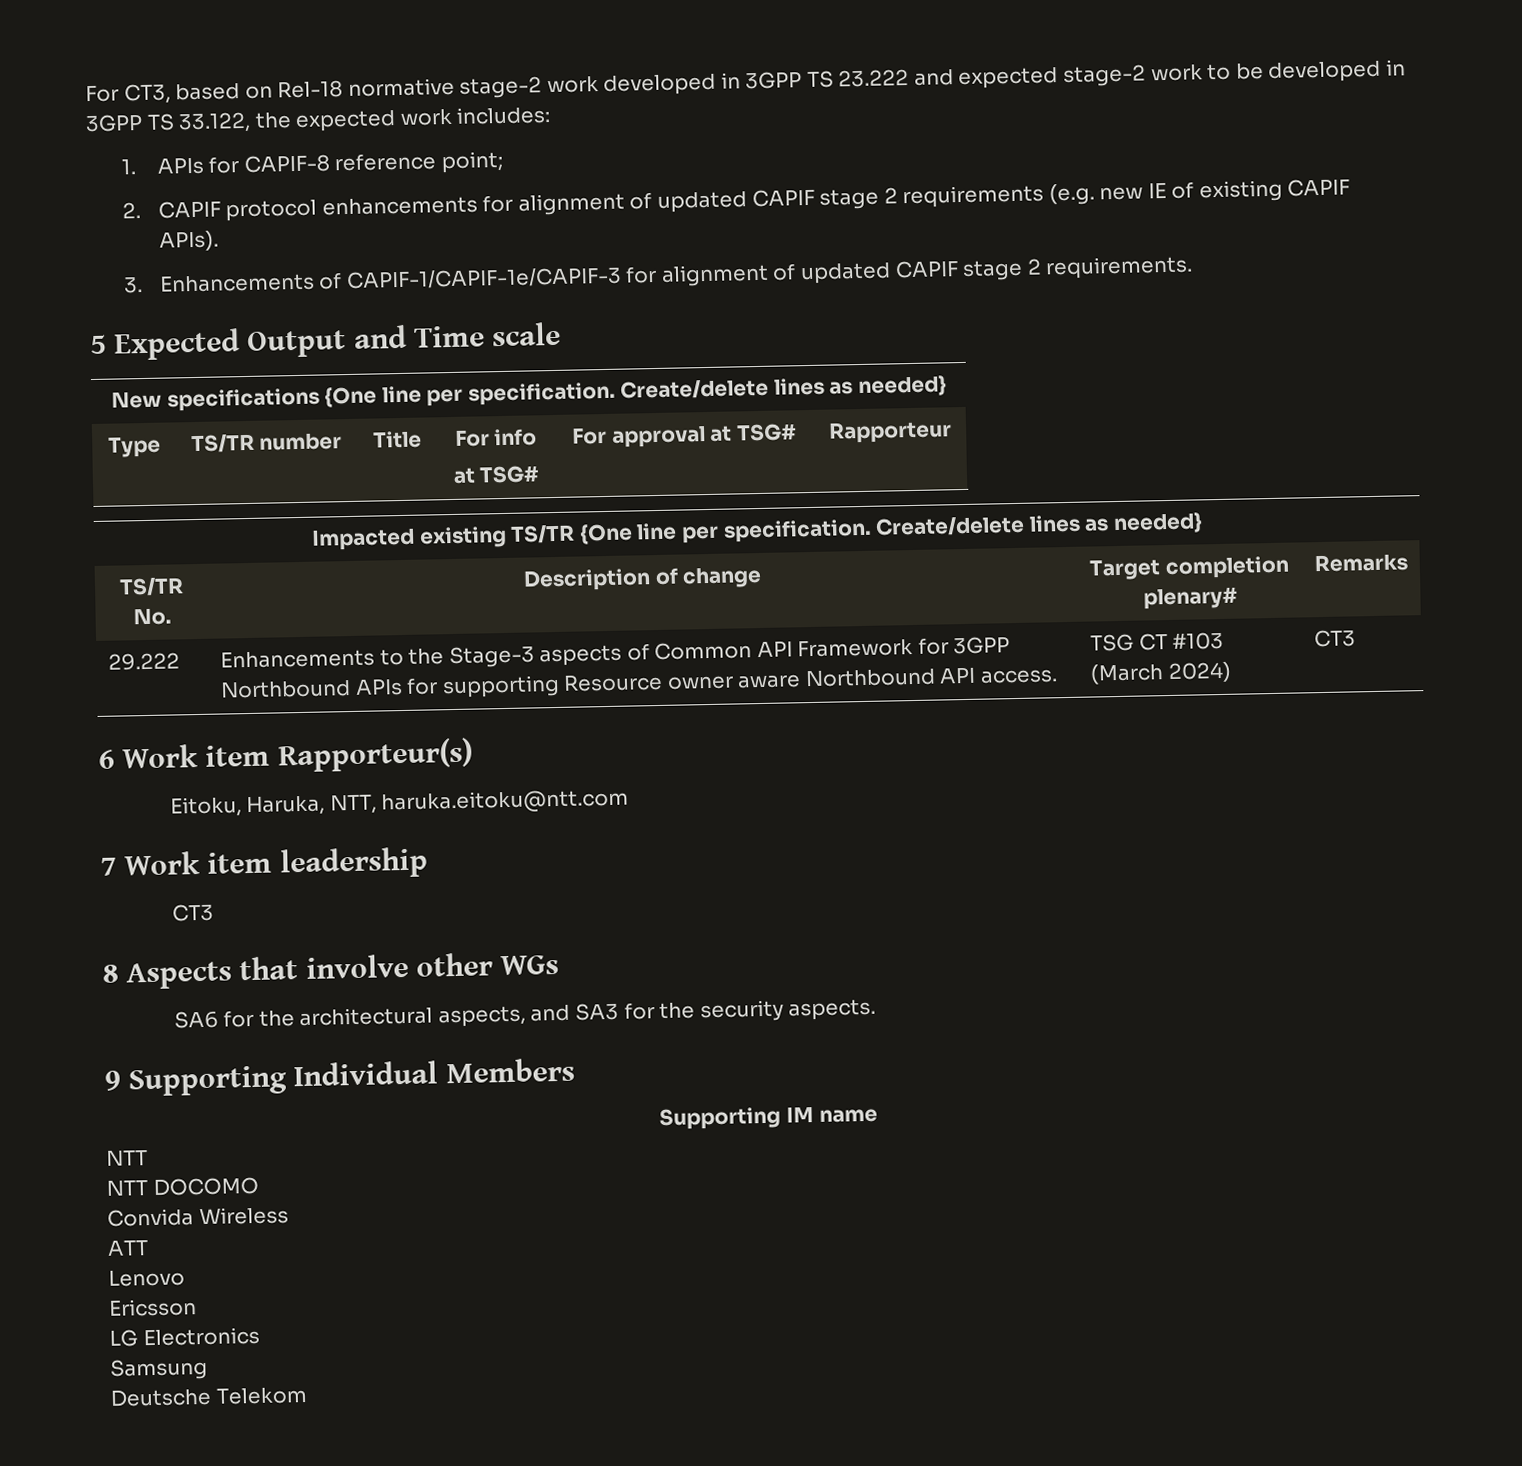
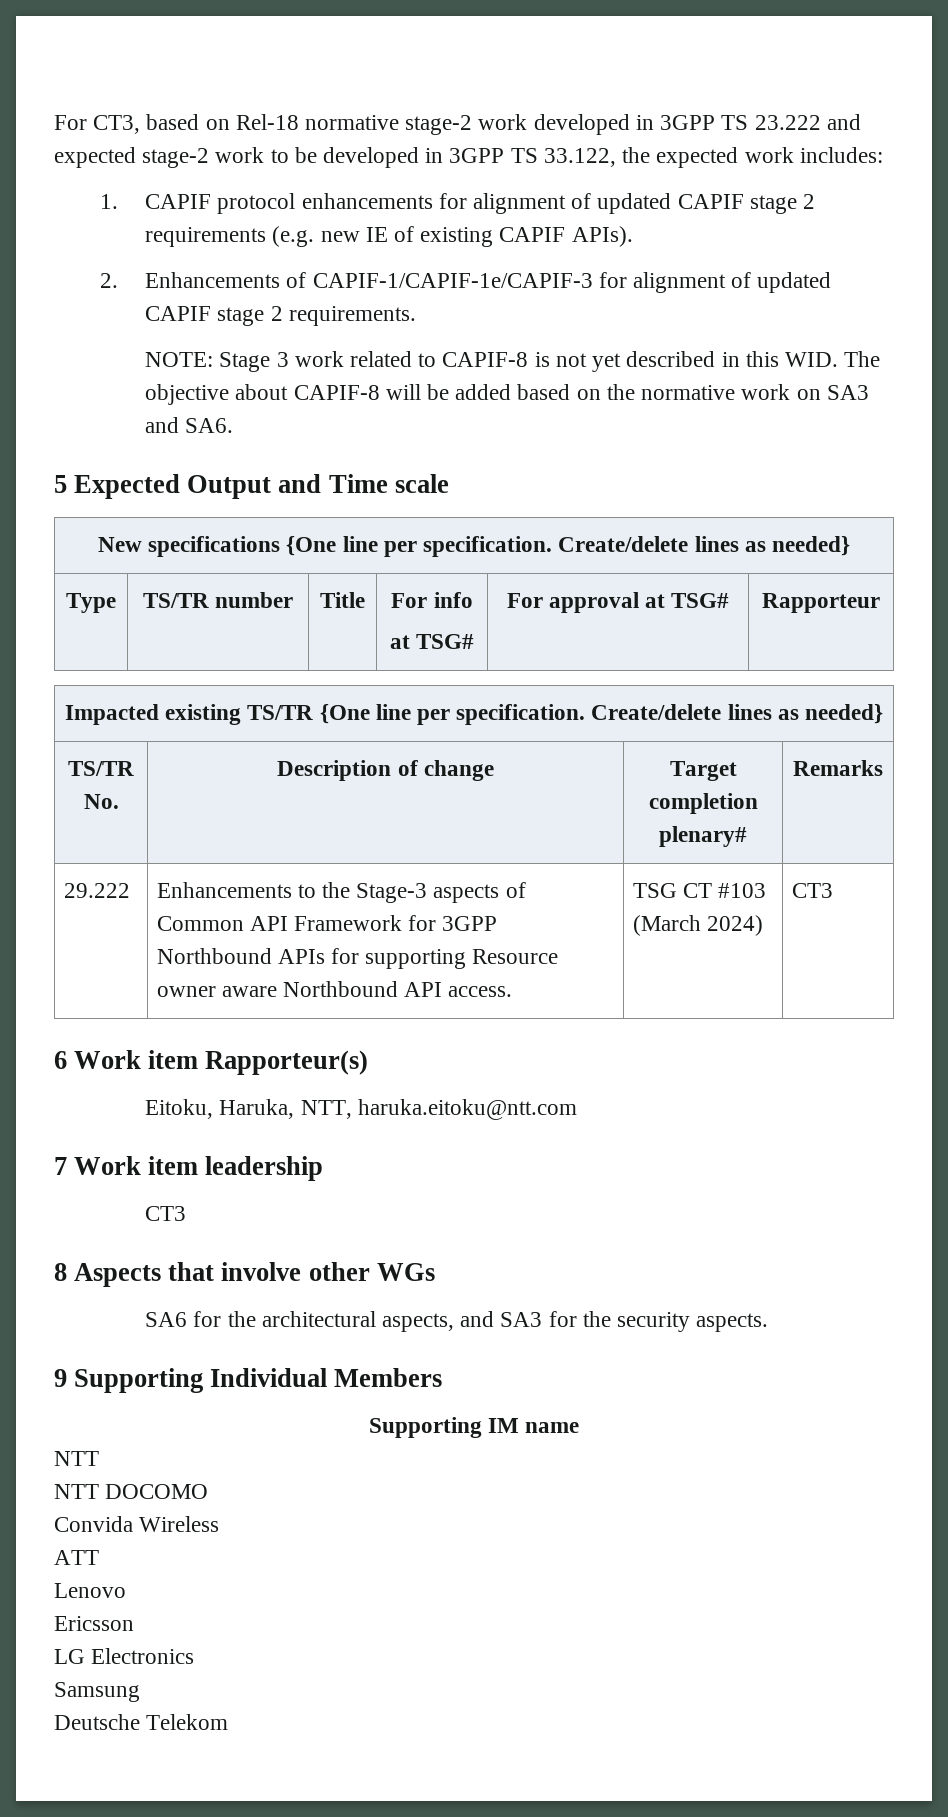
- 1. APIs for CAPIF-8 reference point;
- 2. CAPIF protocol enhancements for alignment of updated CAPIF stage 2 requirements (e.g. new IE of existing CAPIF APIs).
+ 1. CAPIF protocol enhancements for alignment of updated CAPIF stage 2 requirements (e.g. new IE of existing CAPIF APIs).
- 3. Enhancements of CAPIF-1/CAPIF-1e/CAPIF-3 for alignment of updated CAPIF stage 2 requirements.
+ 2. Enhancements of CAPIF-1/CAPIF-1e/CAPIF-3 for alignment of updated CAPIF stage 2 requirements.
+ NOTE: Stage 3 work related to CAPIF-8 is not yet described in this WID. The objective about CAPIF-8 will be added based on the normative work on SA3 and SA6.

